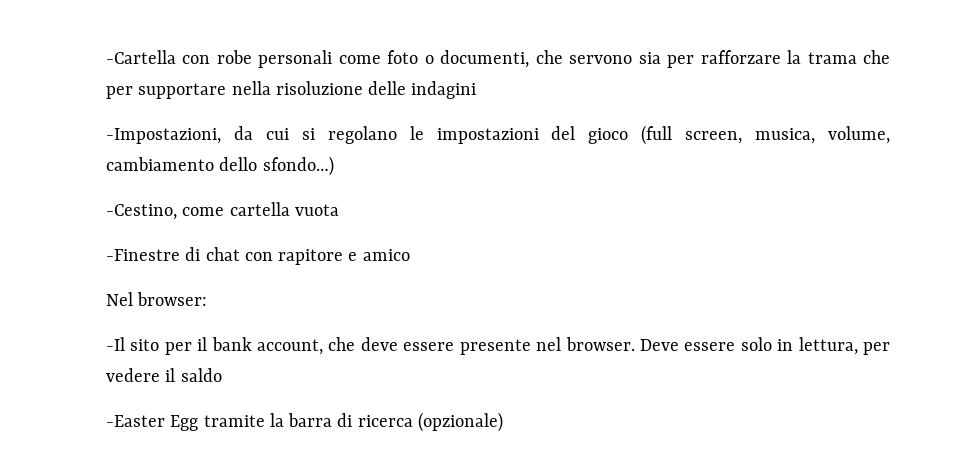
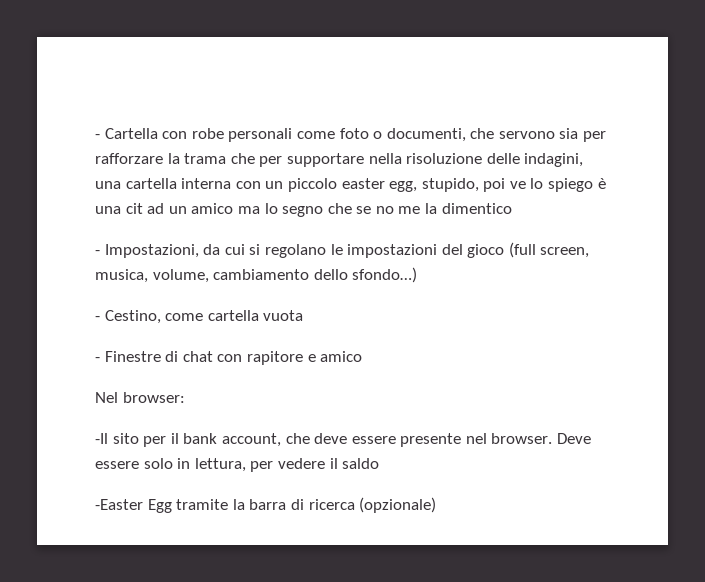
- -Cartella con robe personali come foto o documenti, che servono sia per rafforzare la trama che per supportare nella risoluzione delle indagini
- -Impostazioni, da cui si regolano le impostazioni del gioco (full screen, musica, volume, cambiamento dello sfondo…)
+ - Cartella con robe personali come foto o documenti, che servono sia per rafforzare la trama che per supportare nella risoluzione delle indagini, una cartella interna con un piccolo easter egg, stupido, poi ve lo spiego è una cit ad un amico ma lo segno che se no me la dimentico
+ - Impostazioni, da cui si regolano le impostazioni del gioco (full screen, musica, volume, cambiamento dello sfondo…)
- -Cestino, come cartella vuota
+ - Cestino, come cartella vuota
- -Finestre di chat con rapitore e amico
+ - Finestre di chat con rapitore e amico

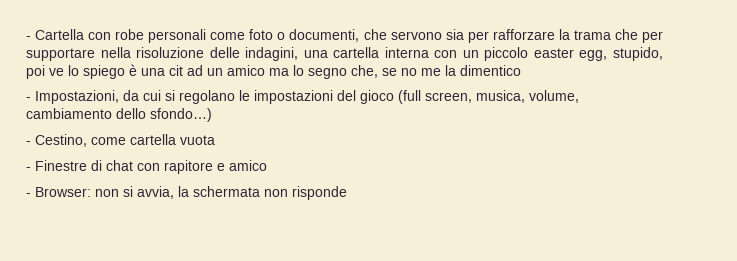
- - Cartella con robe personali come foto o documenti, che servono sia per rafforzare la trama che per supportare nella risoluzione delle indagini, una cartella interna con un piccolo easter egg, stupido, poi ve lo spiego è una cit ad un amico ma lo segno che se no me la dimentico
+ - Cartella con robe personali come foto o documenti, che servono sia per rafforzare la trama che per supportare nella risoluzione delle indagini, una cartella interna con un piccolo easter egg, stupido, poi ve lo spiego è una cit ad un amico ma lo segno che, se no me la dimentico
- Nel browser:
- -Il sito per il bank account, che deve essere presente nel browser. Deve essere solo in lettura, per vedere il saldo
- -Easter Egg tramite la barra di ricerca (opzionale)
+ - Browser: non si avvia, la schermata non risponde

